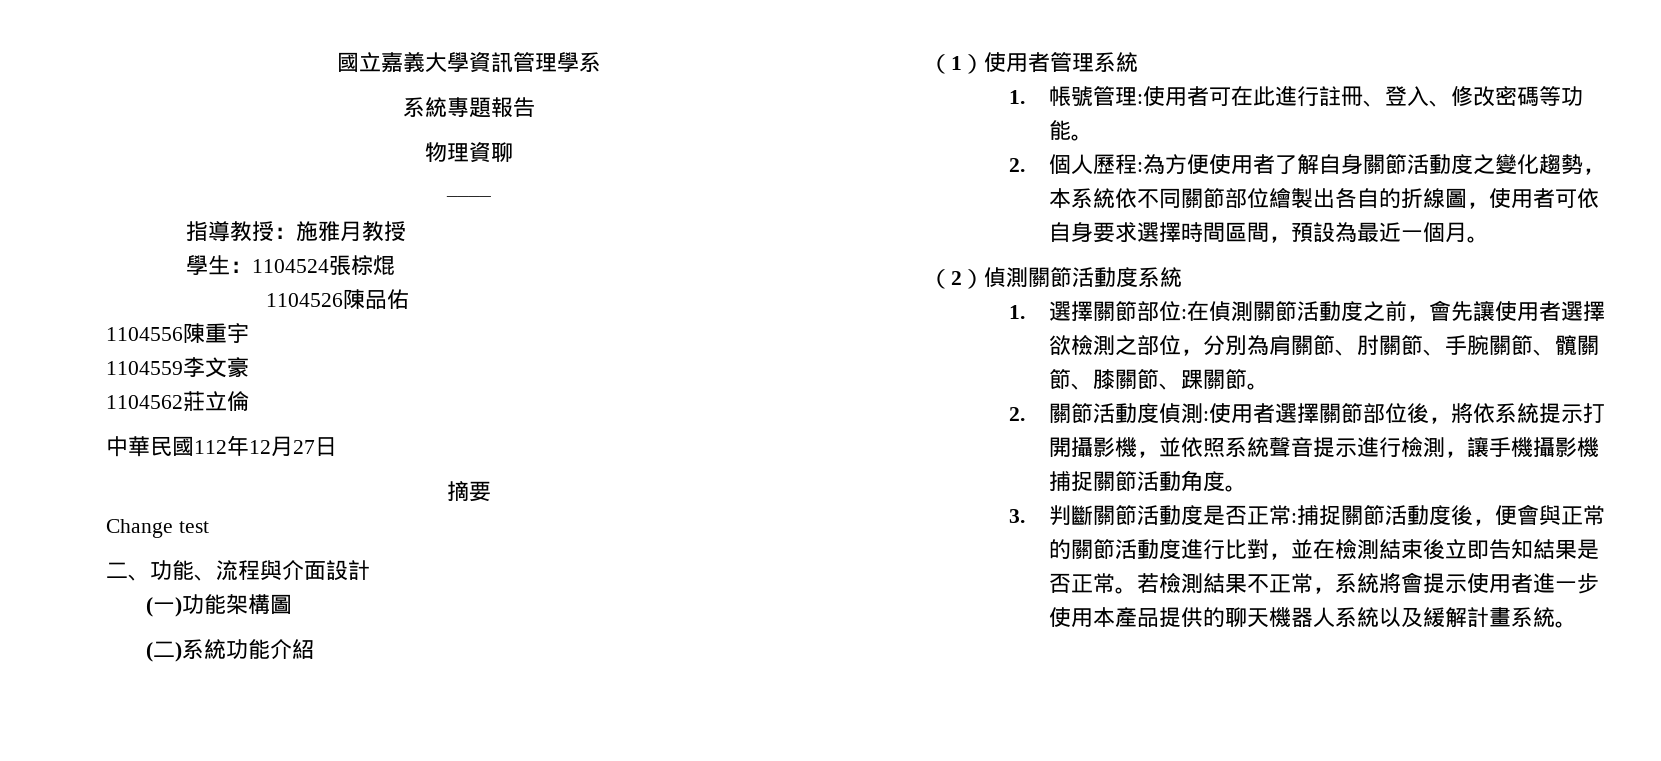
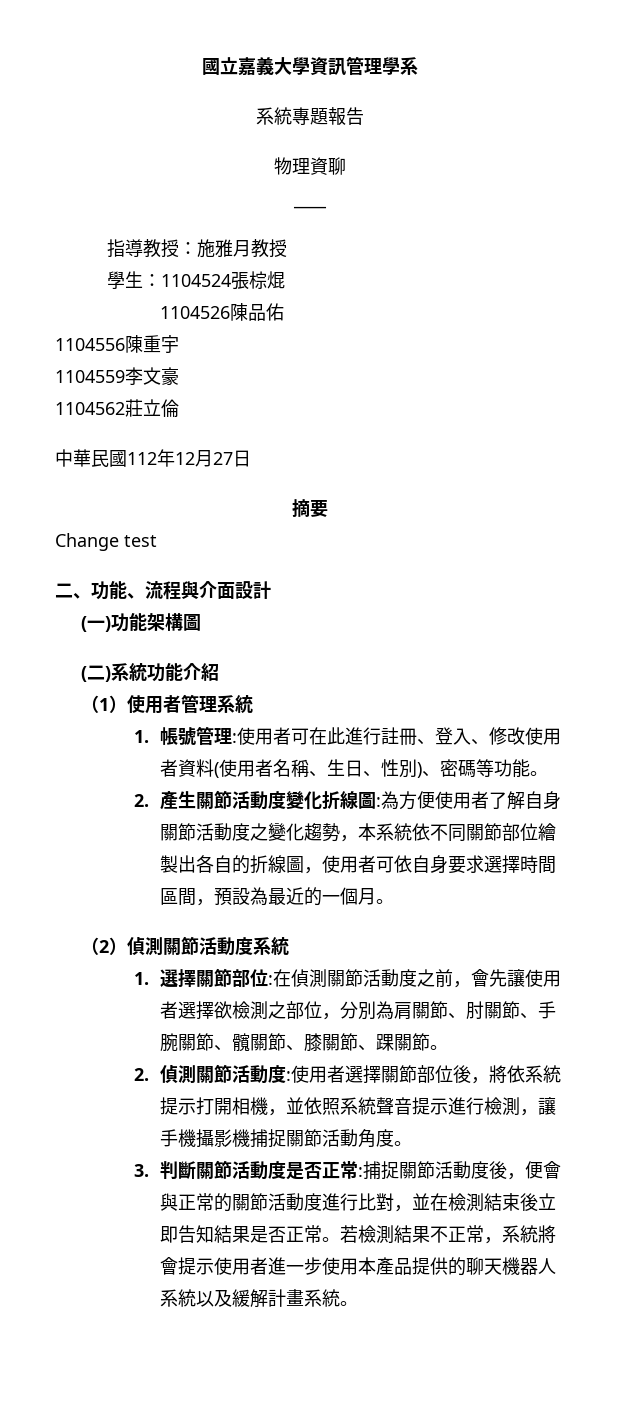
- 1.帳號管理:使用者可在此進行註冊、登入、修改密碼等功能。
- 2.個人歷程:為方便使用者了解自身關節活動度之變化趨勢，本系統依不同關節部位繪製出各自的折線圖，使用者可依自身要求選擇時間區間，預設為最近一個月。
+ 1.帳號管理:使用者可在此進行註冊、登入、修改使用者資料(使用者名稱、生日、性別)、密碼等功能。
+ 2.產生關節活動度變化折線圖:為方便使用者了解自身關節活動度之變化趨勢，本系統依不同關節部位繪製出各自的折線圖，使用者可依自身要求選擇時間區間，預設為最近的一個月。
- 2.關節活動度偵測:使用者選擇關節部位後，將依系統提示打開攝影機，並依照系統聲音提示進行檢測，讓手機攝影機捕捉關節活動角度。
+ 2.偵測關節活動度:使用者選擇關節部位後，將依系統提示打開相機，並依照系統聲音提示進行檢測，讓手機攝影機捕捉關節活動角度。

